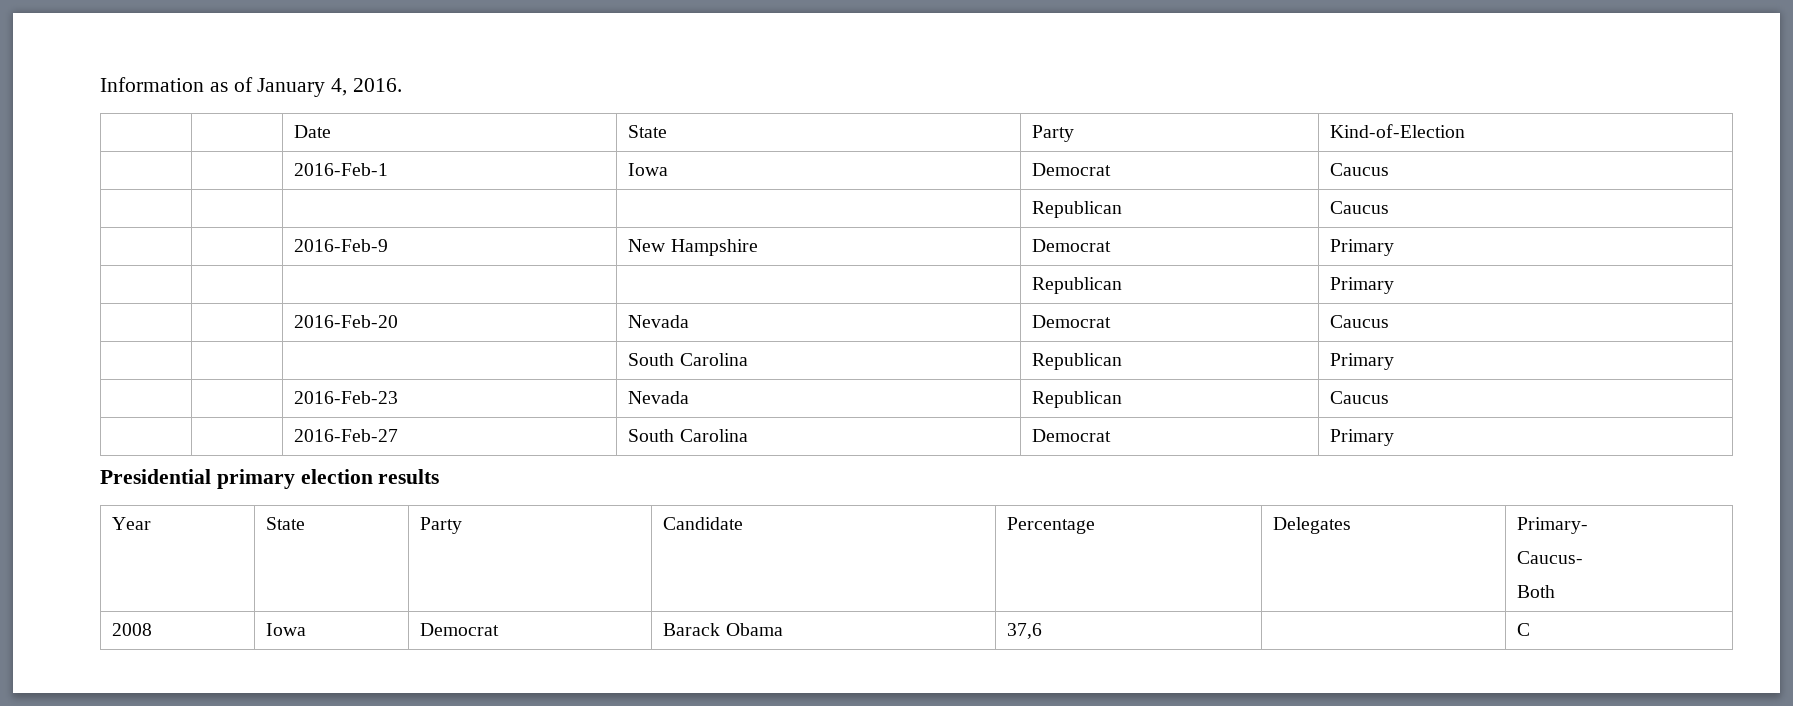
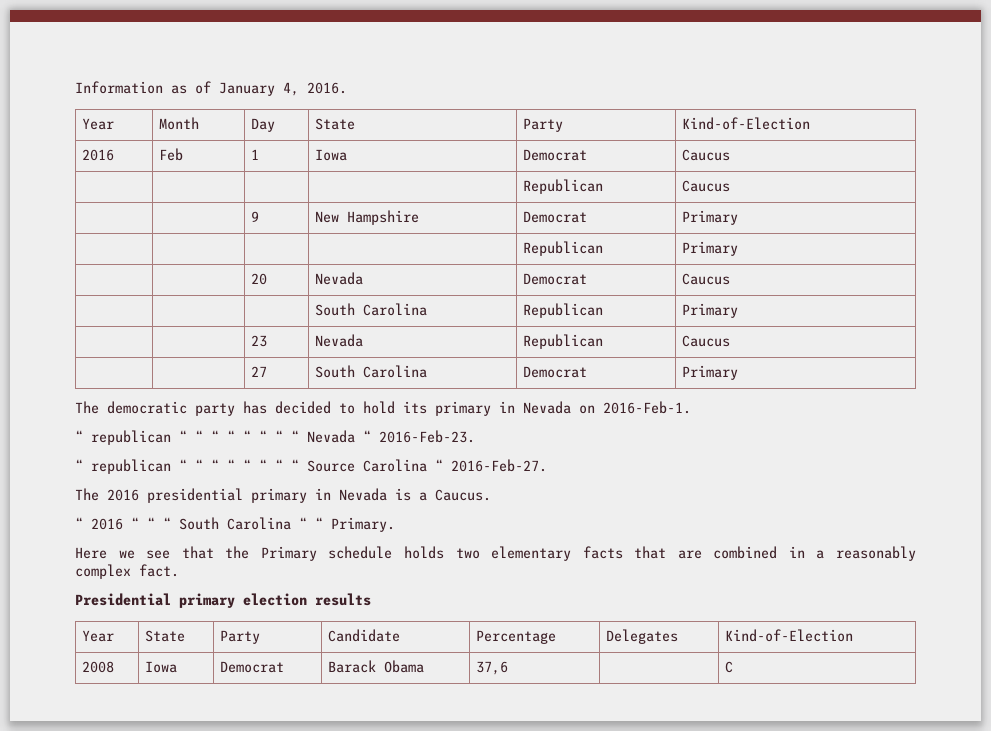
- | | Date | State | Party | Kind-of-Election
+ Year | Month | Day | State | Party | Kind-of-Election
- | | 2016-Feb-1 | Iowa | Democrat | Caucus
+ 2016 | Feb | 1 | Iowa | Democrat | Caucus
- | | 2016-Feb-9 | New Hampshire | Democrat | Primary
+ | | 9 | New Hampshire | Democrat | Primary
- | | 2016-Feb-20 | Nevada | Democrat | Caucus
+ | | 20 | Nevada | Democrat | Caucus
- | | 2016-Feb-23 | Nevada | Republican | Caucus
+ | | 23 | Nevada | Republican | Caucus
- | | 2016-Feb-27 | South Carolina | Democrat | Primary
+ | | 27 | South Carolina | Democrat | Primary
+ The democratic party has decided to hold its primary in Nevada on 2016-Feb-1.
+ “ republican “ “ “ “ “ “ “ “ Nevada “ 2016-Feb-23.
+ “ republican “ “ “ “ “ “ “ “ Source Carolina “ 2016-Feb-27.
+ The 2016 presidential primary in Nevada is a Caucus.
+ “ 2016 “ “ “ South Carolina “ “ Primary.
+ Here we see that the Primary schedule holds two elementary facts that are combined in a reasonably complex fact.
- Year | State | Party | Candidate | Percentage | Delegates | Primary-
- Caucus-
- Both
+ Year | State | Party | Candidate | Percentage | Delegates | Kind-of-Election

